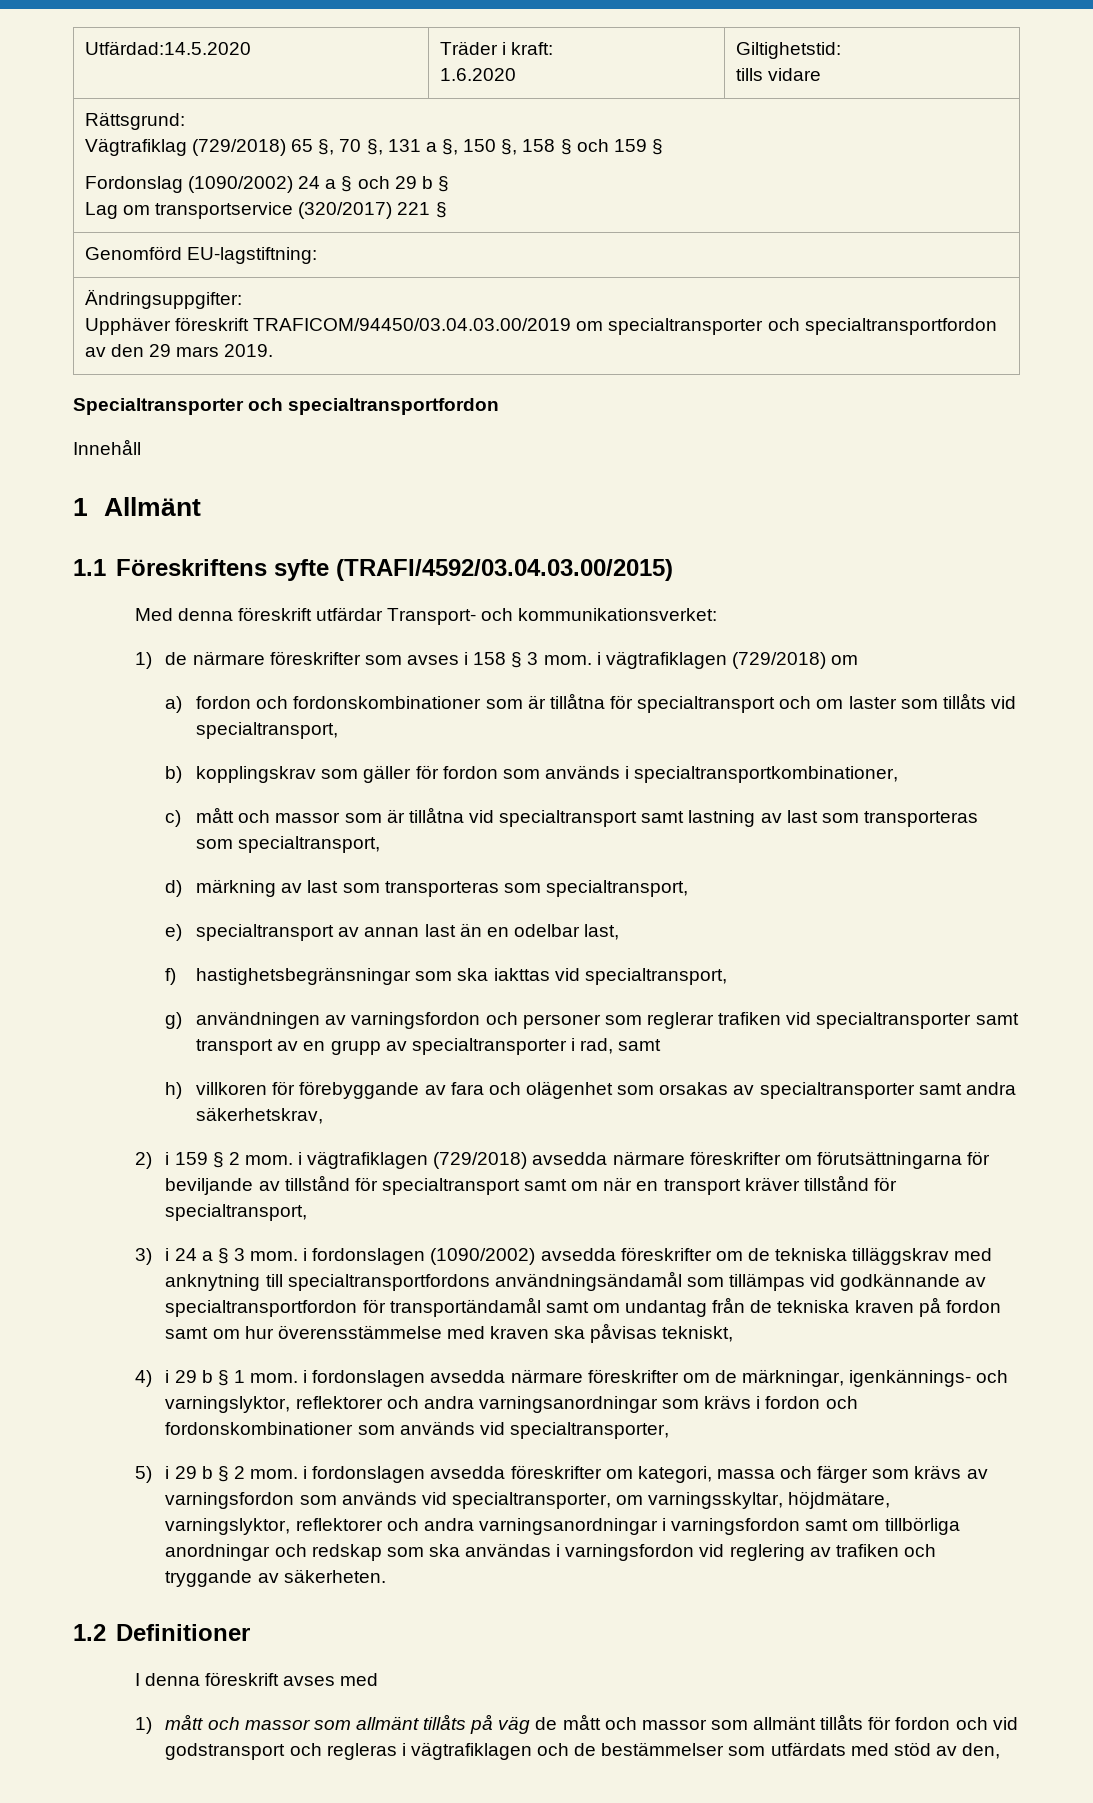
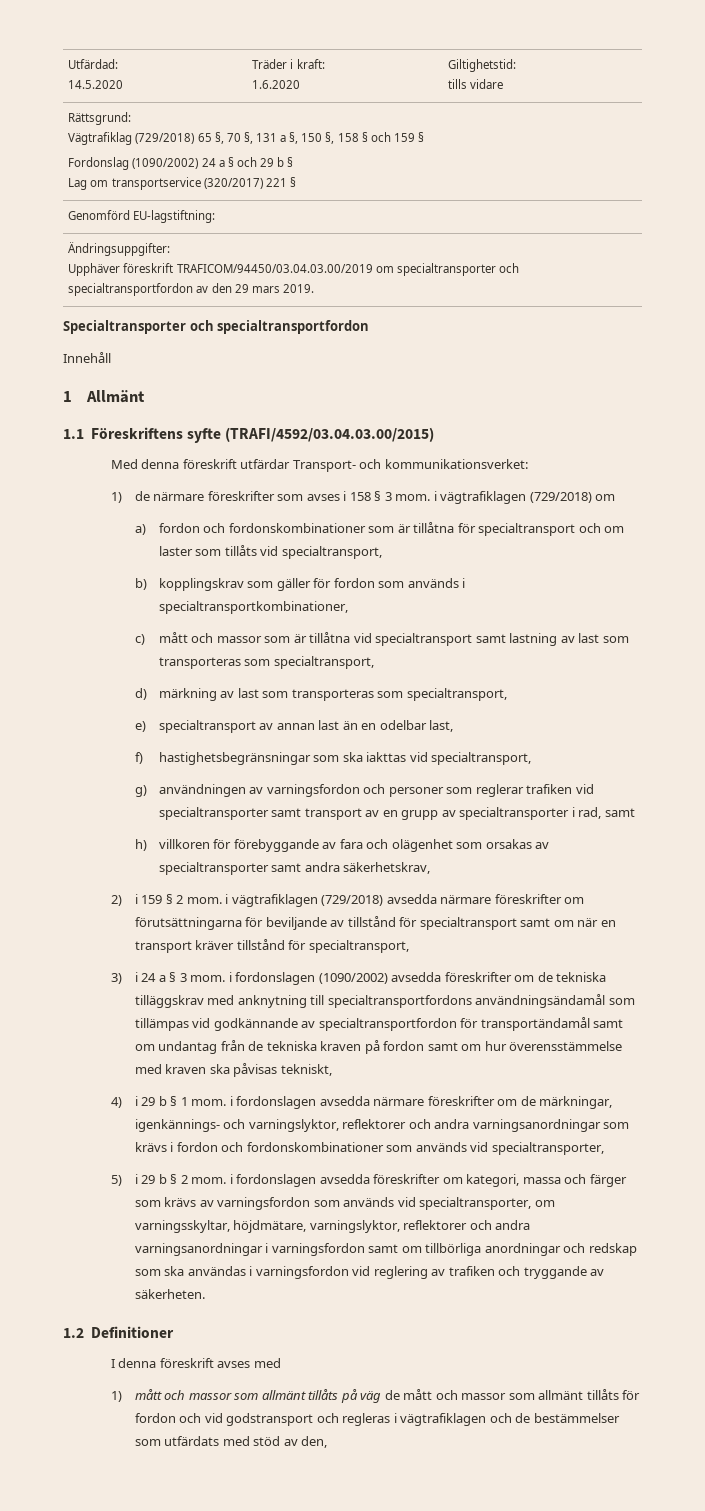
- Utfärdad:14.5.2020 | Träder i kraft:
+ Utfärdad:
+ 14.5.2020 | Träder i kraft:

